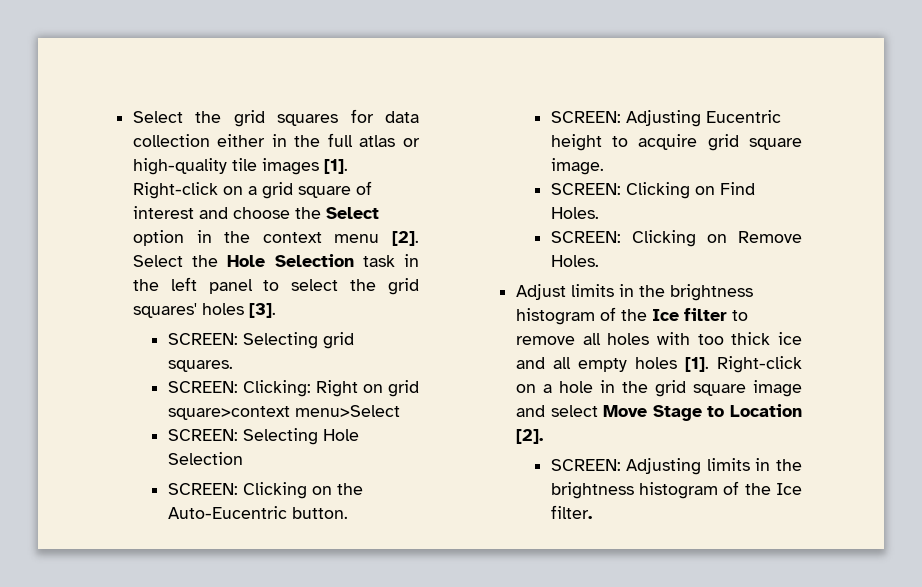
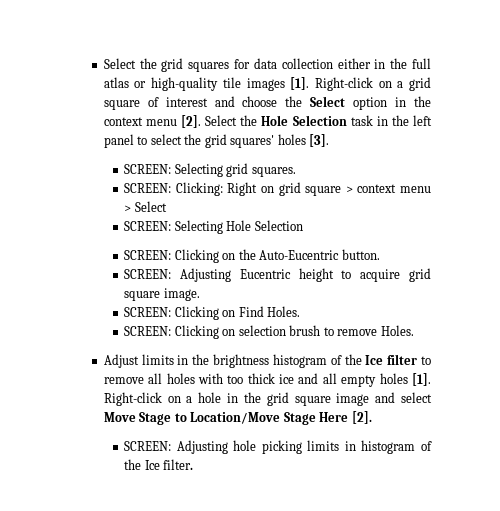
- SCREEN: Clicking: Right on grid square>context menu>Select
+ SCREEN: Clicking: Right on grid square > context menu > Select
- SCREEN: Clicking on Remove Holes.
+ SCREEN: Clicking on selection brush to remove Holes.
- Right-click on a hole in the grid square image and select Move Stage to Location [2].
+ Right-click on a hole in the grid square image and select Move Stage to Location/Move Stage Here [2].
- SCREEN: Adjusting limits in the brightness histogram of the Ice filter.
+ SCREEN: Adjusting hole picking limits in histogram of the Ice filter.

